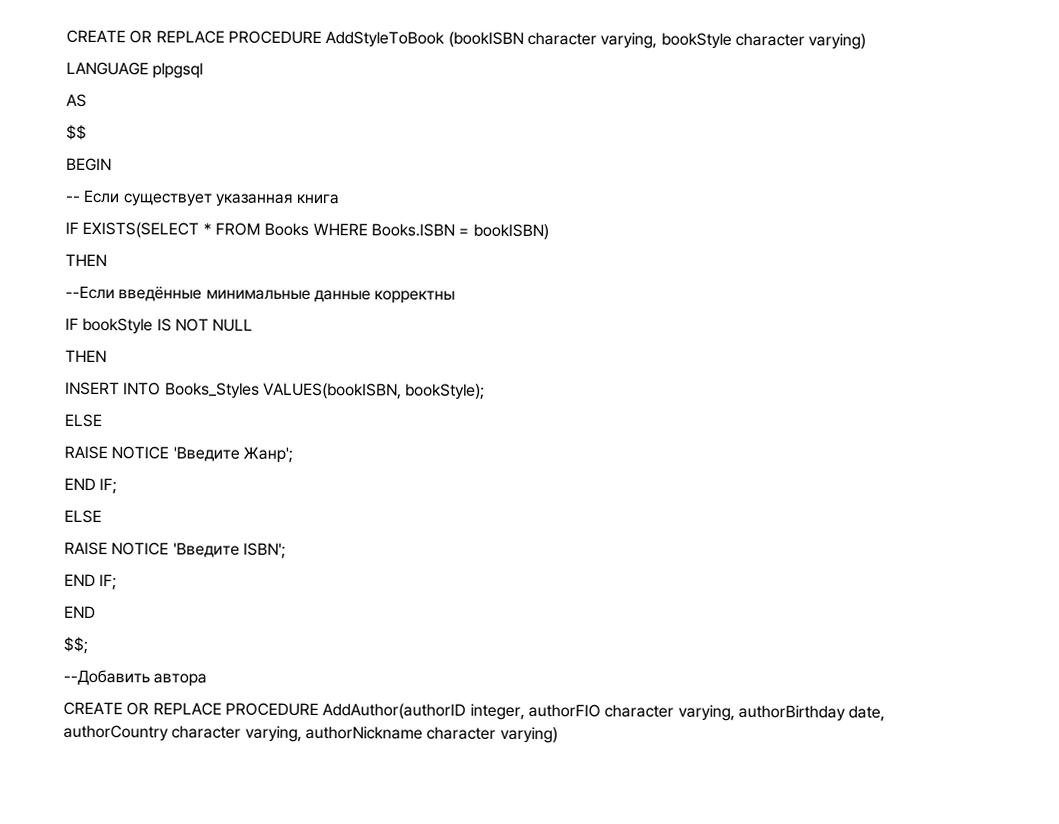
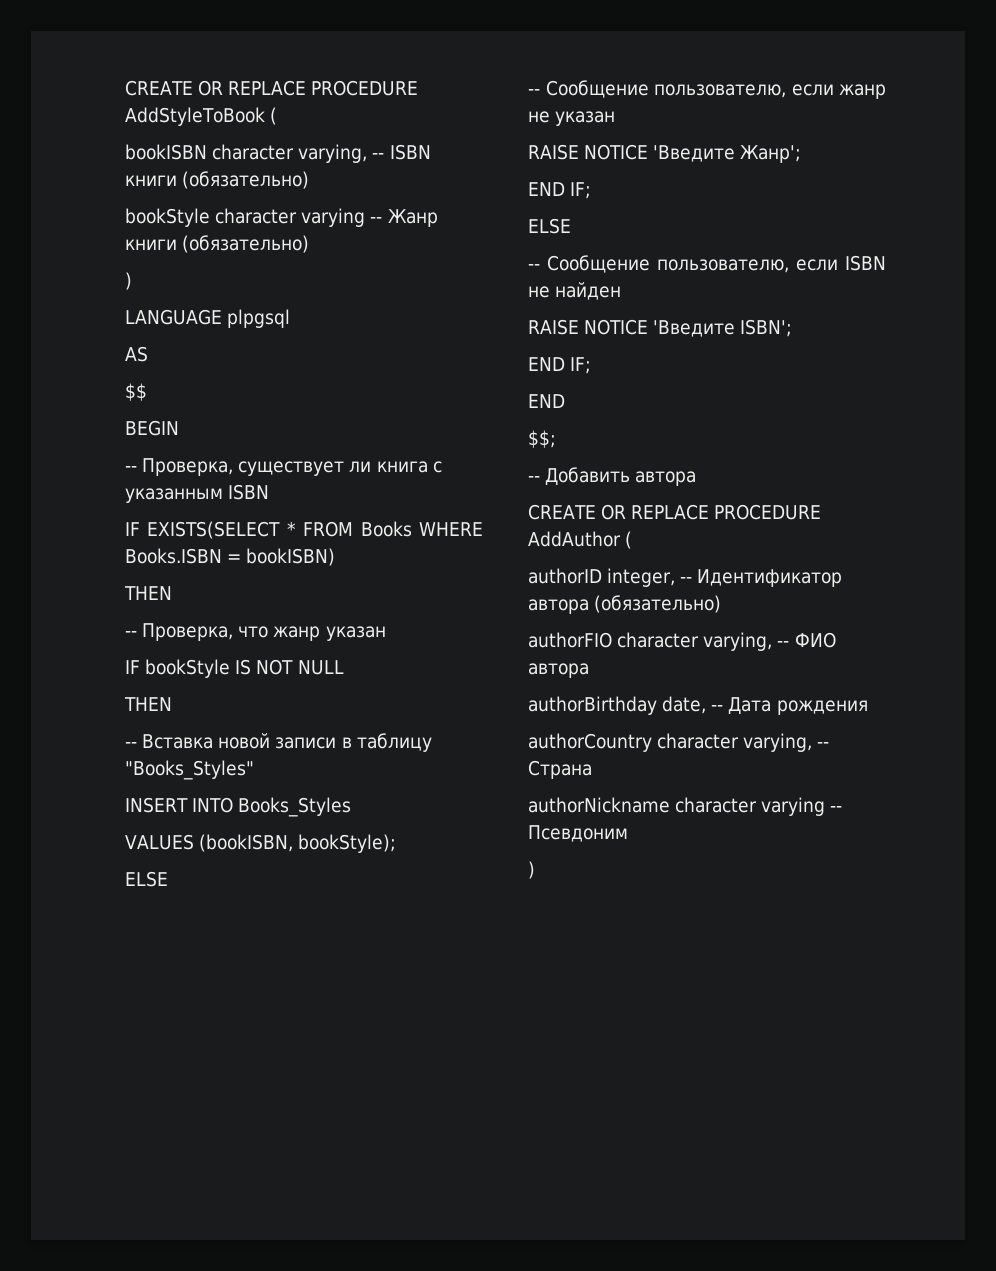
- CREATE OR REPLACE PROCEDURE AddStyleToBook (bookISBN character varying, bookStyle character varying)
+ CREATE OR REPLACE PROCEDURE AddStyleToBook (
+ bookISBN character varying, -- ISBN книги (обязательно)
+ bookStyle character varying -- Жанр книги (обязательно)
+ )
- -- Если существует указанная книга
+ -- Проверка, существует ли книга с указанным ISBN
- --Если введённые минимальные данные корректны
+ -- Проверка, что жанр указан
+ -- Вставка новой записи в таблицу "Books_Styles"
- INSERT INTO Books_Styles VALUES(bookISBN, bookStyle);
+ INSERT INTO Books_Styles
+ VALUES (bookISBN, bookStyle);
+ -- Сообщение пользователю, если жанр не указан
+ -- Сообщение пользователю, если ISBN не найден
- --Добавить автора
+ -- Добавить автора
- CREATE OR REPLACE PROCEDURE AddAuthor(authorID integer, authorFIO character varying, authorBirthday date, authorCountry character varying, authorNickname character varying)
+ CREATE OR REPLACE PROCEDURE AddAuthor (
+ authorID integer, -- Идентификатор автора (обязательно)
+ authorFIO character varying, -- ФИО автора
+ authorBirthday date, -- Дата рождения
+ authorCountry character varying, -- Страна
+ authorNickname character varying -- Псевдоним
+ )

